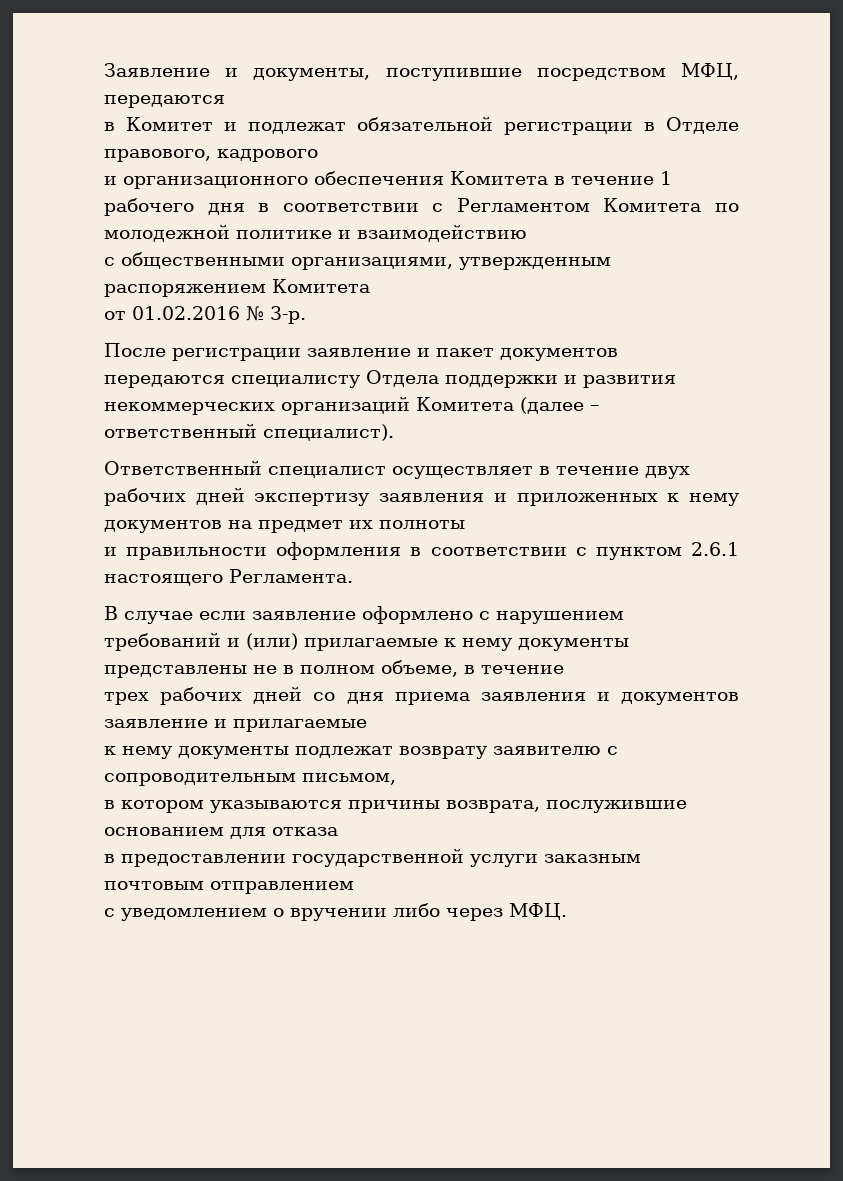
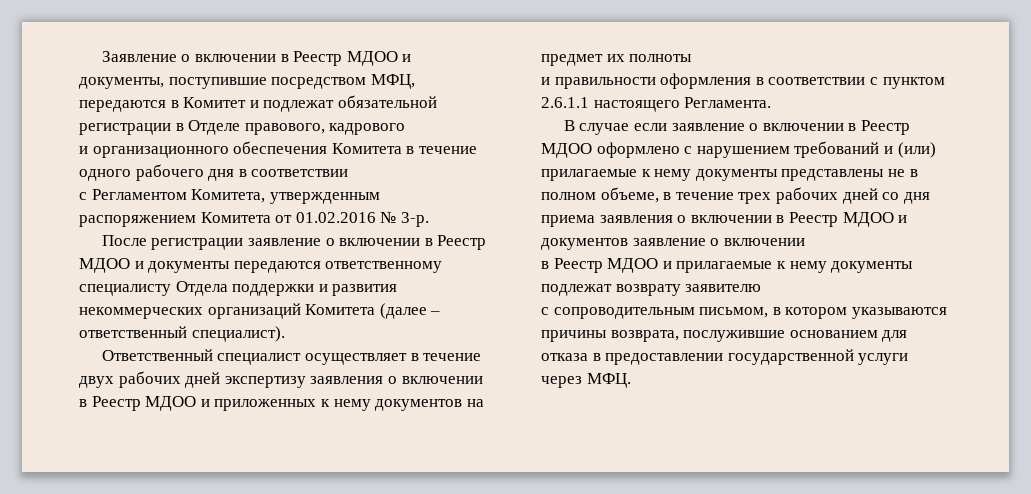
- Заявление и документы, поступившие посредством МФЦ, передаются
- в Комитет и подлежат обязательной регистрации в Отделе правового, кадрового
+ Заявление о включении в Реестр МДОО и документы, поступившие посредством МФЦ, передаются в Комитет и подлежат обязательной регистрации в Отделе правового, кадрового
- и организационного обеспечения Комитета в течение 1 рабочего дня в соответствии с Регламентом Комитета по молодежной политике и взаимодействию
- с общественными организациями, утвержденным распоряжением Комитета
- от 01.02.2016 № 3-р.
+ и организационного обеспечения Комитета в течение одного рабочего дня в соответствии
+ с Регламентом Комитета, утвержденным распоряжением Комитета от 01.02.2016 № 3-р.
- После регистрации заявление и пакет документов передаются специалисту Отдела поддержки и развития некоммерческих организаций Комитета (далее – ответственный специалист).
+ После регистрации заявление о включении в Реестр МДОО и документы передаются ответственному специалисту Отдела поддержки и развития некоммерческих организаций Комитета (далее – ответственный специалист).
- Ответственный специалист осуществляет в течение двух рабочих дней экспертизу заявления и приложенных к нему документов на предмет их полноты
+ Ответственный специалист осуществляет в течение двух рабочих дней экспертизу заявления о включении в Реестр МДОО и приложенных к нему документов на предмет их полноты
- и правильности оформления в соответствии с пунктом 2.6.1 настоящего Регламента.
+ и правильности оформления в соответствии с пунктом 2.6.1.1 настоящего Регламента.
- В случае если заявление оформлено с нарушением требований и (или) прилагаемые к нему документы представлены не в полном объеме, в течение
- трех рабочих дней со дня приема заявления и документов заявление и прилагаемые
- к нему документы подлежат возврату заявителю с сопроводительным письмом,
- в котором указываются причины возврата, послужившие основанием для отказа
- в предоставлении государственной услуги заказным почтовым отправлением
- с уведомлением о вручении либо через МФЦ.
+ В случае если заявление о включении в Реестр МДОО оформлено с нарушением требований и (или) прилагаемые к нему документы представлены не в полном объеме, в течение трех рабочих дней со дня приема заявления о включении в Реестр МДОО и документов заявление о включении
+ в Реестр МДОО и прилагаемые к нему документы подлежат возврату заявителю
+ с сопроводительным письмом, в котором указываются причины возврата, послужившие основанием для отказа в предоставлении государственной услуги через МФЦ.

